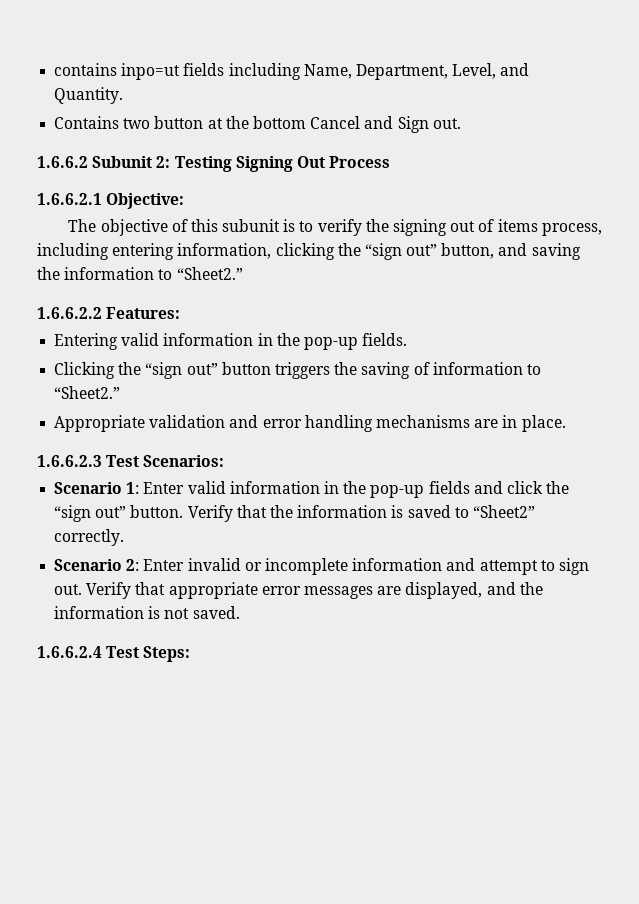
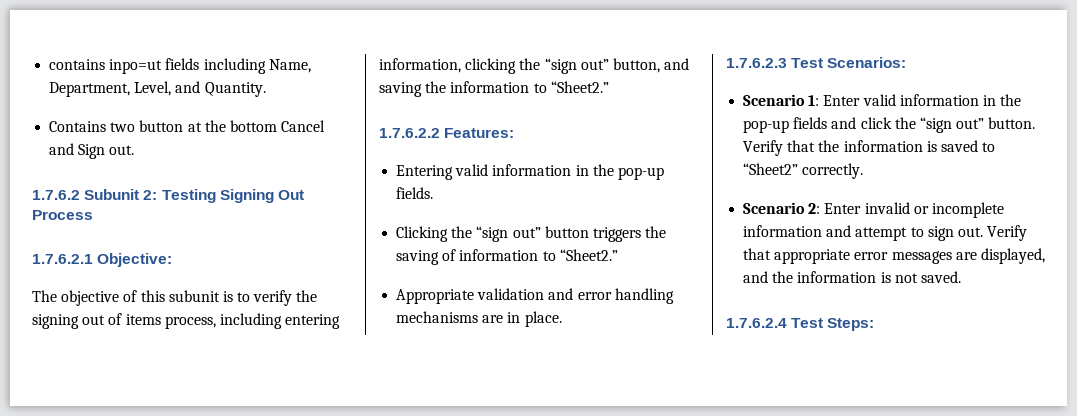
- 1.6.6.2 Subunit 2: Testing Signing Out Process
+ 1.7.6.2 Subunit 2: Testing Signing Out Process
- 1.6.6.2.1 Objective:
+ 1.7.6.2.1 Objective:
- 1.6.6.2.2 Features:
+ 1.7.6.2.2 Features:
- 1.6.6.2.3 Test Scenarios:
+ 1.7.6.2.3 Test Scenarios:
- 1.6.6.2.4 Test Steps:
+ 1.7.6.2.4 Test Steps:

